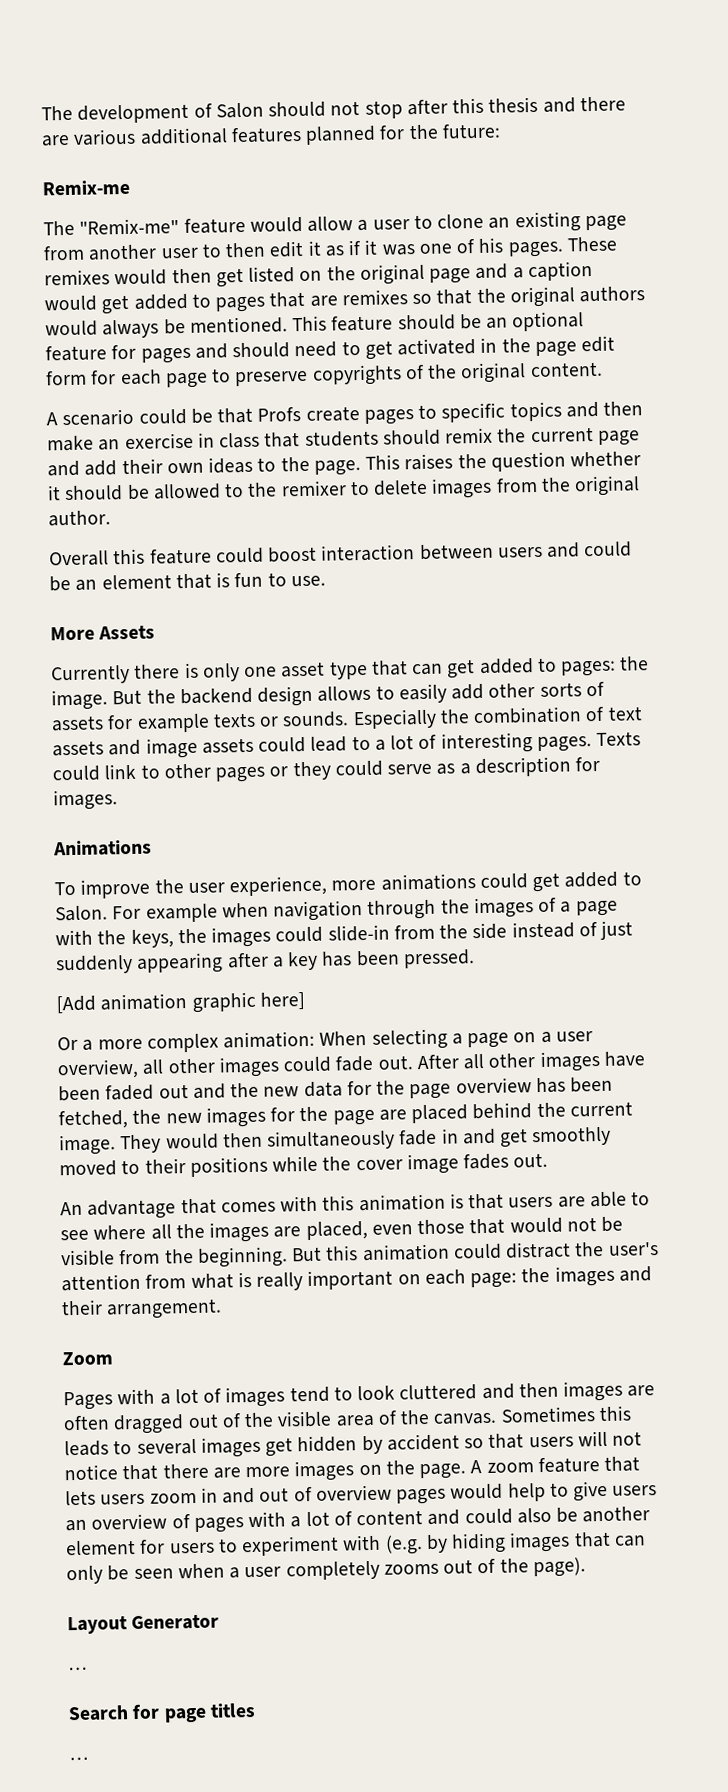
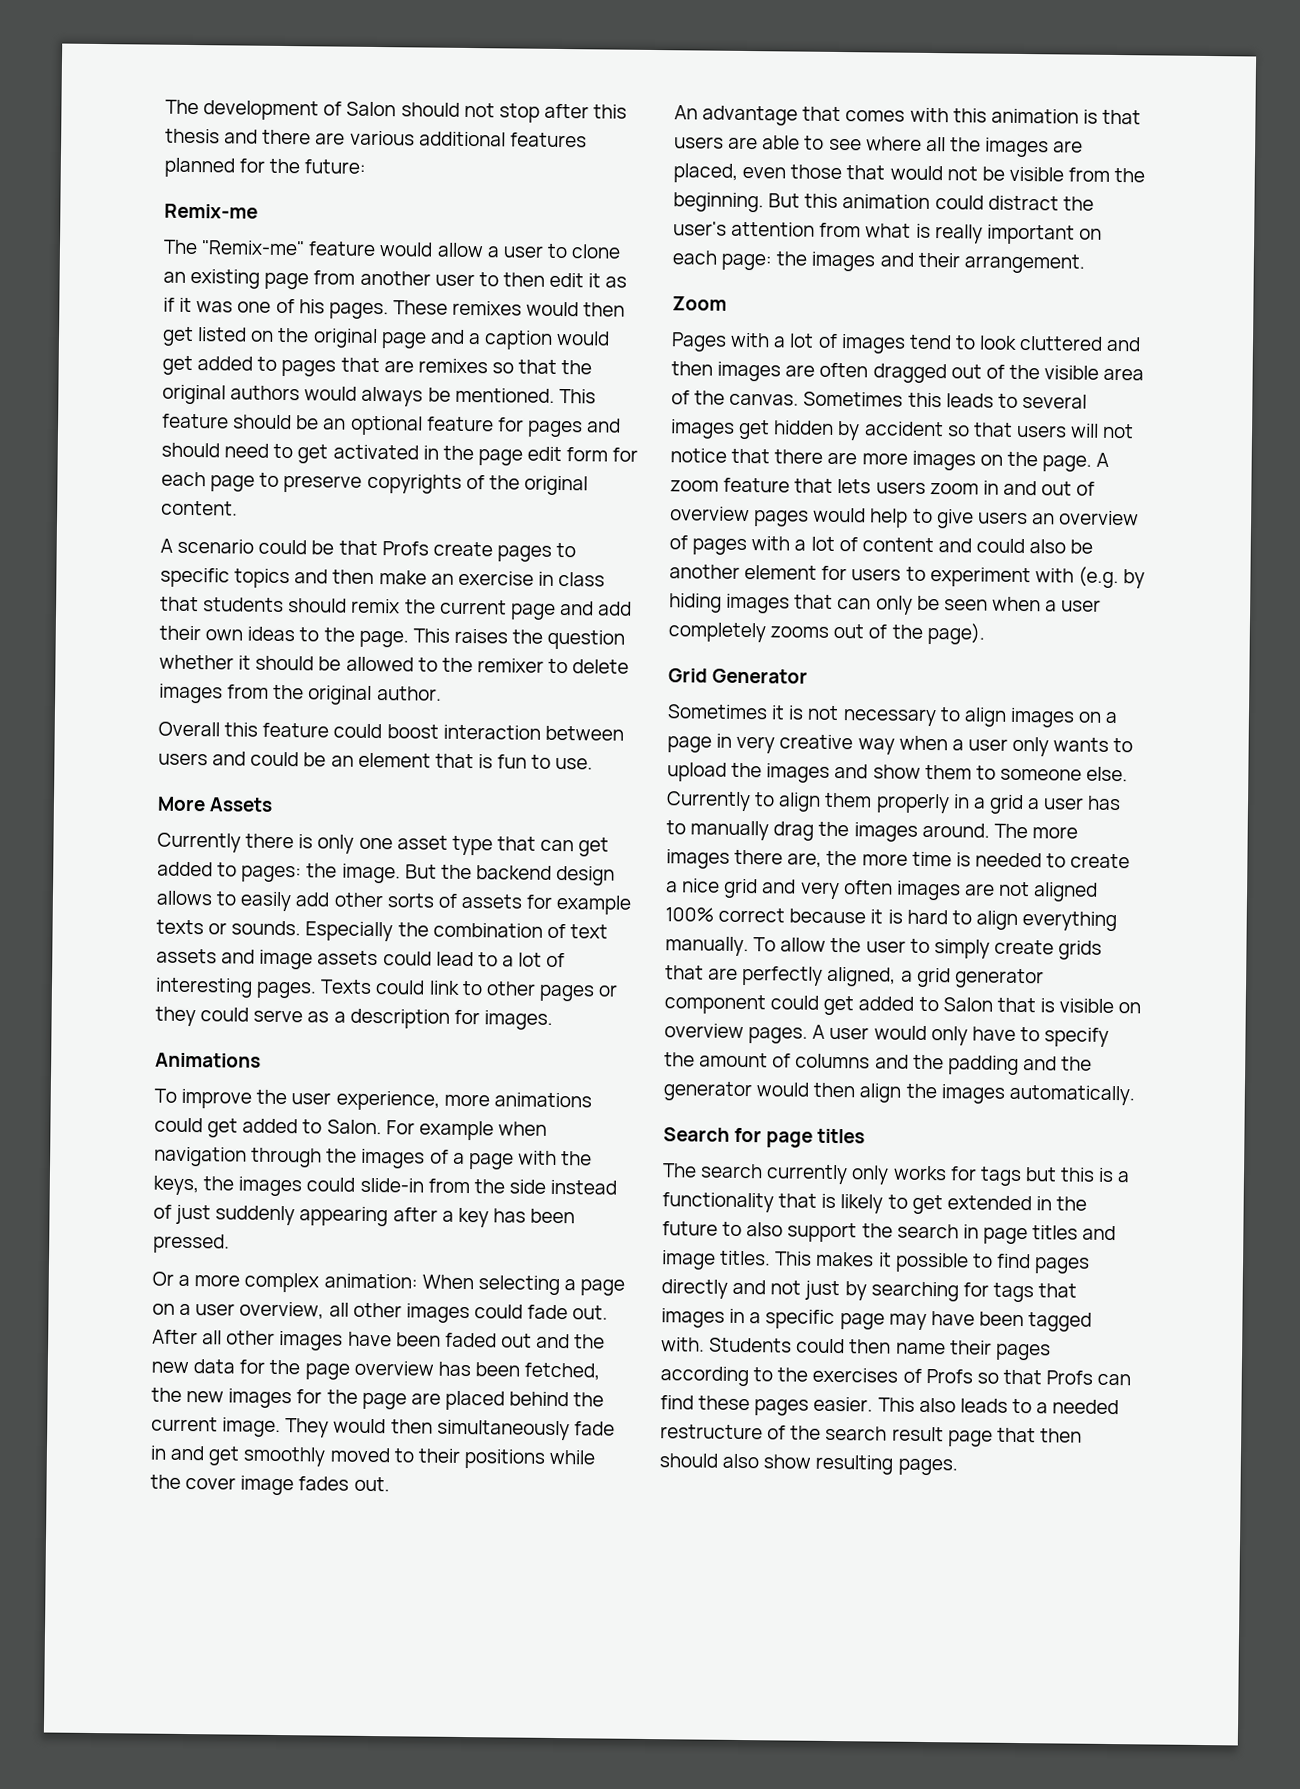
- [Add animation graphic here]
- Layout Generator
- …
+ Grid Generator
+ Sometimes it is not necessary to align images on a page in very creative way when a user only wants to upload the images and show them to someone else. Currently to align them properly in a grid a user has to manually drag the images around. The more images there are, the more time is needed to create a nice grid and very often images are not aligned 100% correct because it is hard to align everything manually. To allow the user to simply create grids that are perfectly aligned, a grid generator component could get added to Salon that is visible on overview pages. A user would only have to specify the amount of columns and the padding and the generator would then align the images automatically.
  Search for page titles
- …
+ The search currently only works for tags but this is a functionality that is likely to get extended in the future to also support the search in page titles and image titles. This makes it possible to find pages directly and not just by searching for tags that images in a specific page may have been tagged with. Students could then name their pages according to the exercises of Profs so that Profs can find these pages easier. This also leads to a needed restructure of the search result page that then should also show resulting pages.

